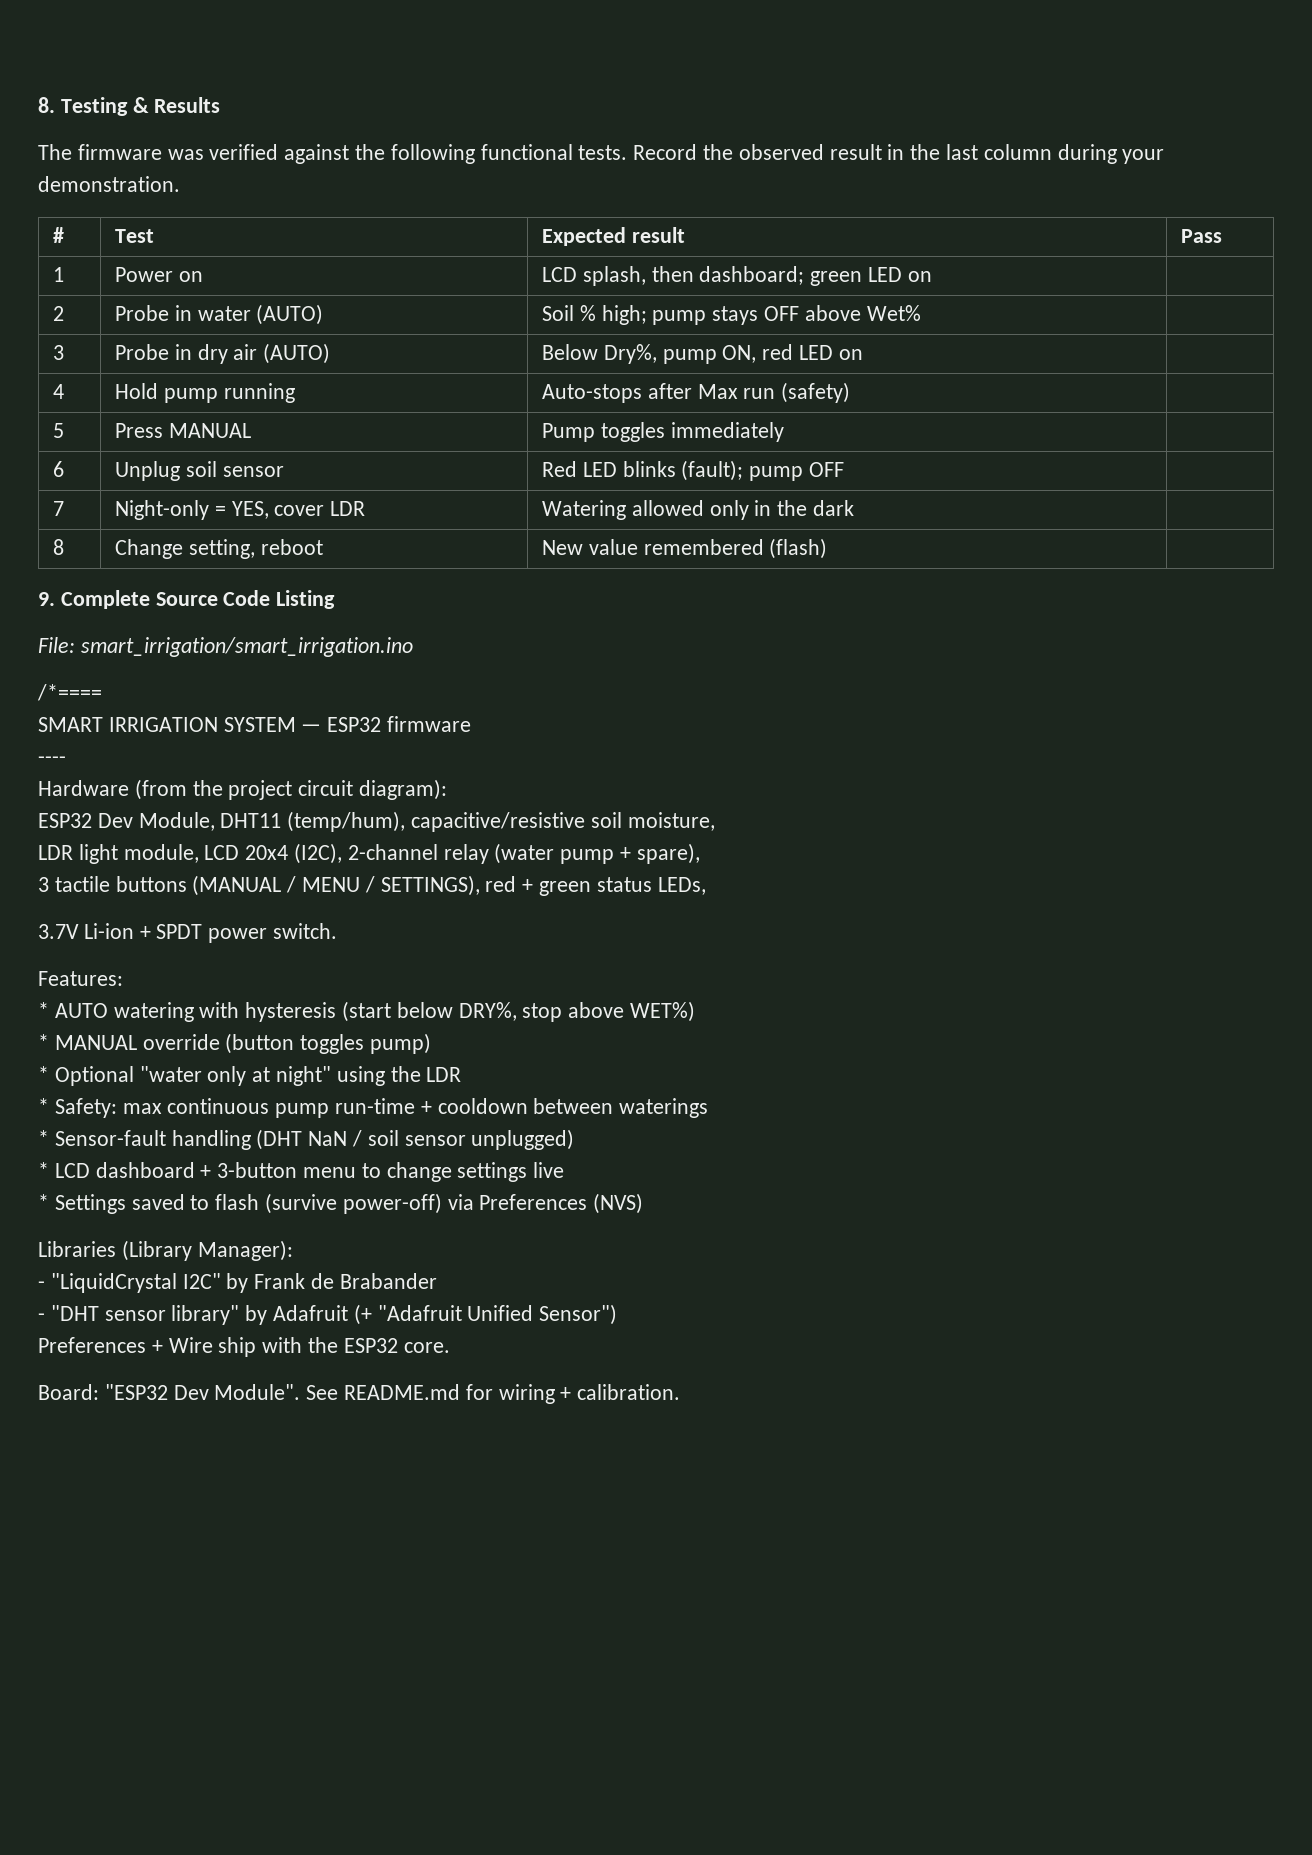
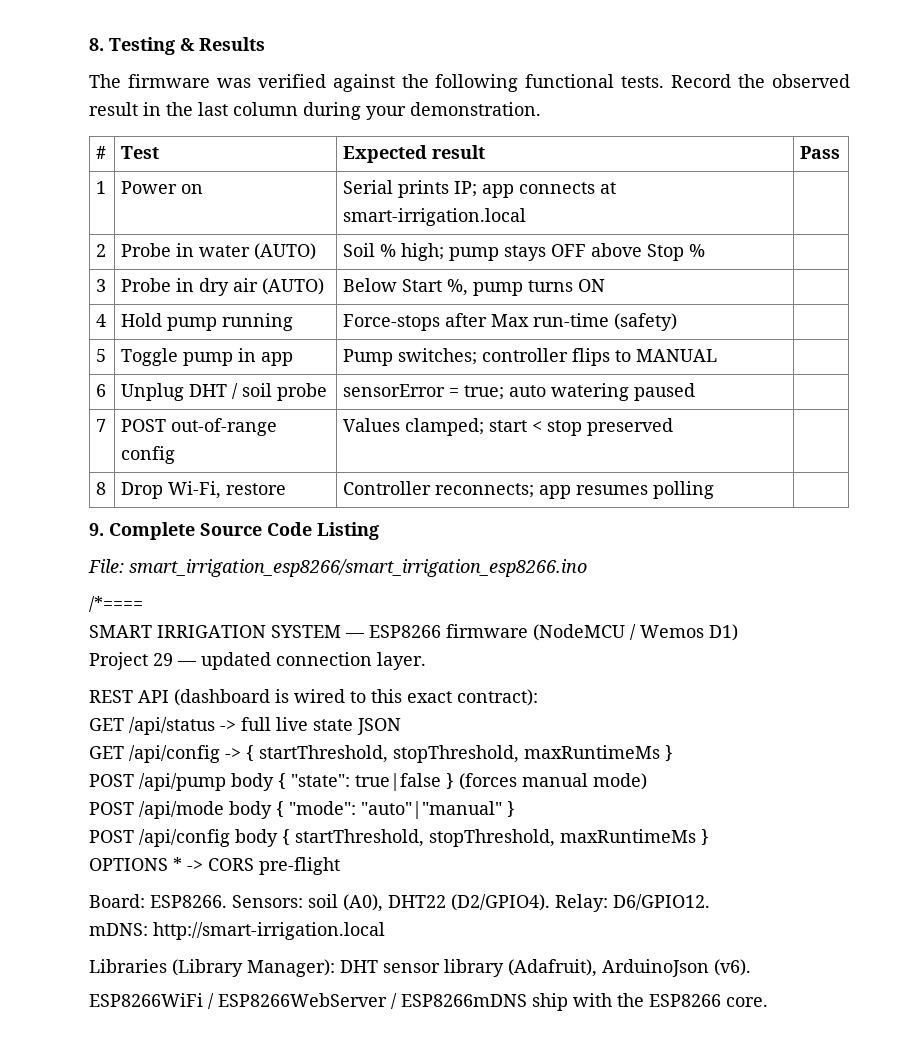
- 1 | Power on | LCD splash, then dashboard; green LED on |
+ 1 | Power on | Serial prints IP; app connects at smart-irrigation.local |
- 2 | Probe in water (AUTO) | Soil % high; pump stays OFF above Wet% |
+ 2 | Probe in water (AUTO) | Soil % high; pump stays OFF above Stop % |
- 3 | Probe in dry air (AUTO) | Below Dry%, pump ON, red LED on |
+ 3 | Probe in dry air (AUTO) | Below Start %, pump turns ON |
- 4 | Hold pump running | Auto-stops after Max run (safety) |
+ 4 | Hold pump running | Force-stops after Max run-time (safety) |
- 5 | Press MANUAL | Pump toggles immediately |
- 6 | Unplug soil sensor | Red LED blinks (fault); pump OFF |
- 7 | Night-only = YES, cover LDR | Watering allowed only in the dark |
- 8 | Change setting, reboot | New value remembered (flash) |
+ 5 | Toggle pump in app | Pump switches; controller flips to MANUAL |
+ 6 | Unplug DHT / soil probe | sensorError = true; auto watering paused |
+ 7 | POST out-of-range config | Values clamped; start < stop preserved |
+ 8 | Drop Wi-Fi, restore | Controller reconnects; app resumes polling |
- File: smart_irrigation/smart_irrigation.ino
+ File: smart_irrigation_esp8266/smart_irrigation_esp8266.ino
- SMART IRRIGATION SYSTEM — ESP32 firmware
- ----
- Hardware (from the project circuit diagram):
- ESP32 Dev Module, DHT11 (temp/hum), capacitive/resistive soil moisture,
- LDR light module, LCD 20x4 (I2C), 2-channel relay (water pump + spare),
- 3 tactile buttons (MANUAL / MENU / SETTINGS), red + green status LEDs,
- 3.7V Li-ion + SPDT power switch.
- Features:
- * AUTO watering with hysteresis (start below DRY%, stop above WET%)
- * MANUAL override (button toggles pump)
- * Optional "water only at night" using the LDR
- * Safety: max continuous pump run-time + cooldown between waterings
- * Sensor-fault handling (DHT NaN / soil sensor unplugged)
- * LCD dashboard + 3-button menu to change settings live
- * Settings saved to flash (survive power-off) via Preferences (NVS)
- Libraries (Library Manager):
- - "LiquidCrystal I2C" by Frank de Brabander
- - "DHT sensor library" by Adafruit (+ "Adafruit Unified Sensor")
- Preferences + Wire ship with the ESP32 core.
+ SMART IRRIGATION SYSTEM — ESP8266 firmware (NodeMCU / Wemos D1)
+ Project 29 — updated connection layer.
+ REST API (dashboard is wired to this exact contract):
+ GET /api/status -> full live state JSON
+ GET /api/config -> { startThreshold, stopThreshold, maxRuntimeMs }
+ POST /api/pump body { "state": true|false } (forces manual mode)
+ POST /api/mode body { "mode": "auto"|"manual" }
+ POST /api/config body { startThreshold, stopThreshold, maxRuntimeMs }
+ OPTIONS * -> CORS pre-flight
+ Board: ESP8266. Sensors: soil (A0), DHT22 (D2/GPIO4). Relay: D6/GPIO12.
+ mDNS: http://smart-irrigation.local
+ Libraries (Library Manager): DHT sensor library (Adafruit), ArduinoJson (v6).
+ ESP8266WiFi / ESP8266WebServer / ESP8266mDNS ship with the ESP8266 core.
- Board: "ESP32 Dev Module". See README.md for wiring + calibration.

